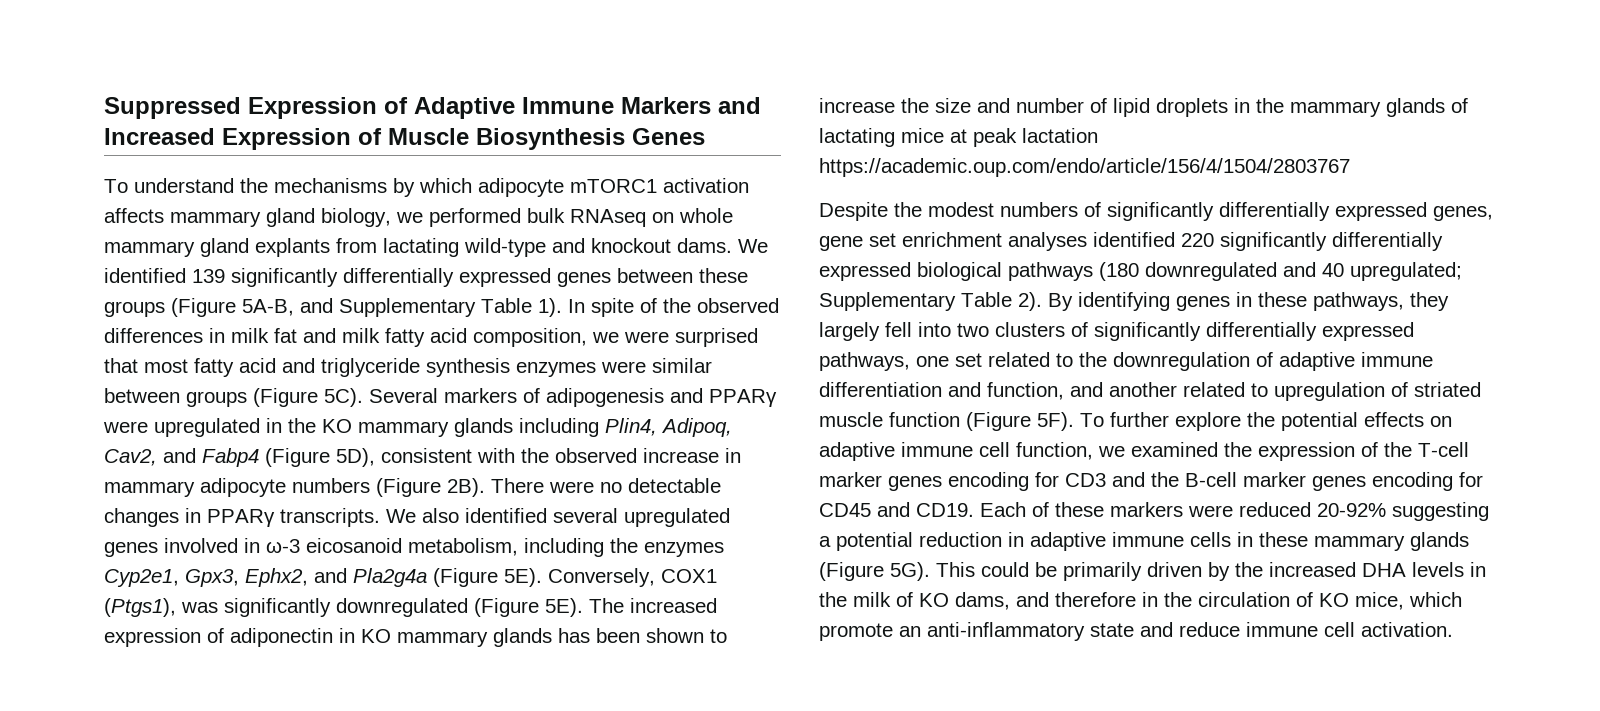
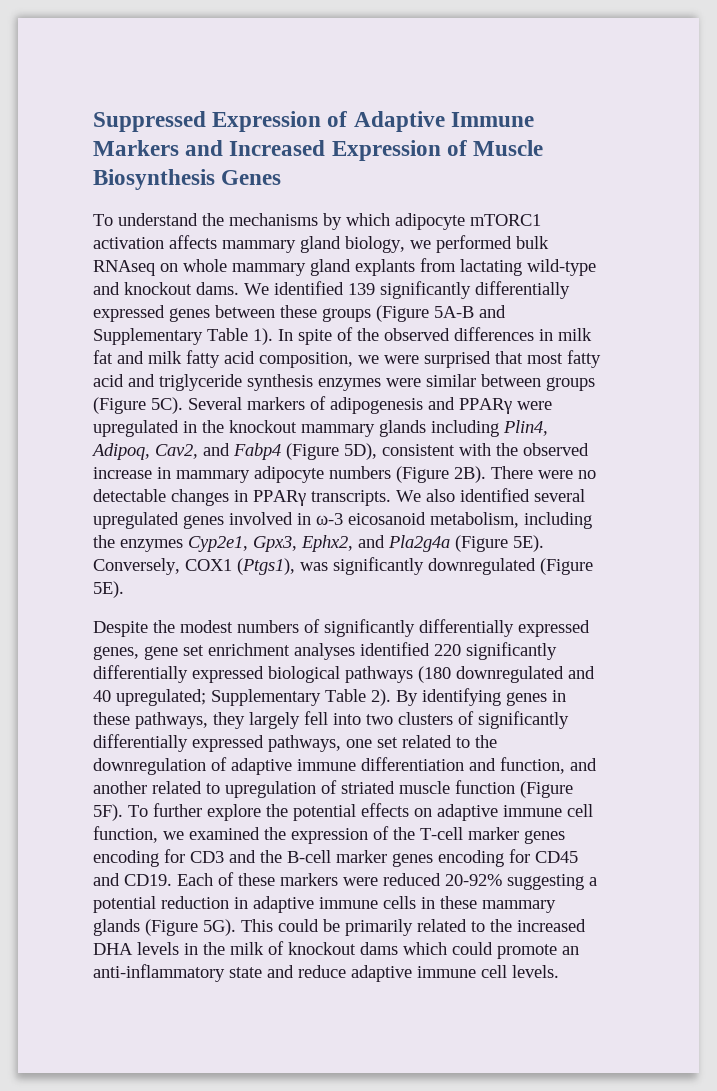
- We identified 139 significantly differentially expressed genes between these groups (Figure 5A-B, and Supplementary Table 1).
+ We identified 139 significantly differentially expressed genes between these groups (Figure 5A-B and Supplementary Table 1).
- Several markers of adipogenesis and PPARγ were upregulated in the KO mammary glands including Plin4, Adipoq, Cav2, and Fabp4 (Figure 5D), consistent with the observed increase in mammary adipocyte numbers (Figure 2B).
+ Several markers of adipogenesis and PPARγ were upregulated in the knockout mammary glands including Plin4, Adipoq, Cav2, and Fabp4 (Figure 5D), consistent with the observed increase in mammary adipocyte numbers (Figure 2B).
- The increased expression of adiponectin in KO mammary glands has been shown to increase the size and number of lipid droplets in the mammary glands of lactating mice at peak lactation https://academic.oup.com/endo/article/156/4/1504/2803767
- This could be primarily driven by the increased DHA levels in the milk of KO dams, and therefore in the circulation of KO mice, which promote an anti-inflammatory state and reduce immune cell activation.
+ This could be primarily related to the increased DHA levels in the milk of knockout dams which could promote an anti-inflammatory state and reduce adaptive immune cell levels.

